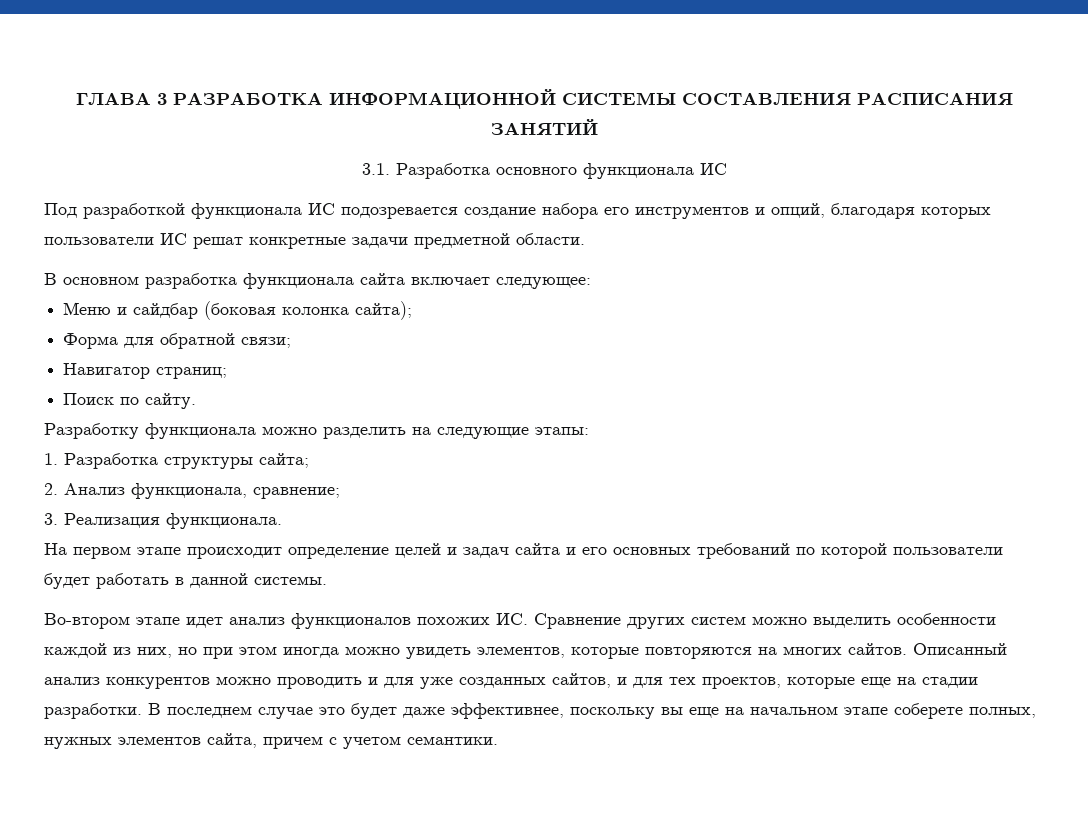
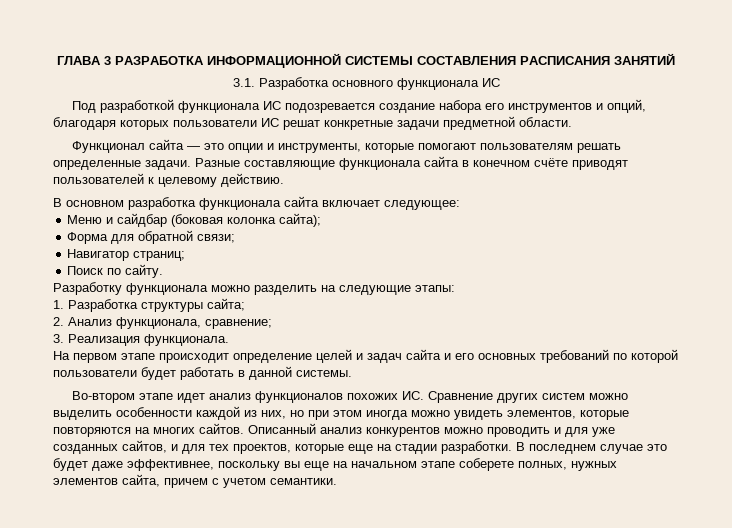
+ Функционал сайта — это опции и инструменты, которые помогают пользователям решать определенные задачи. Разные составляющие функционала сайта в конечном счёте приводят пользователей к целевому действию.

